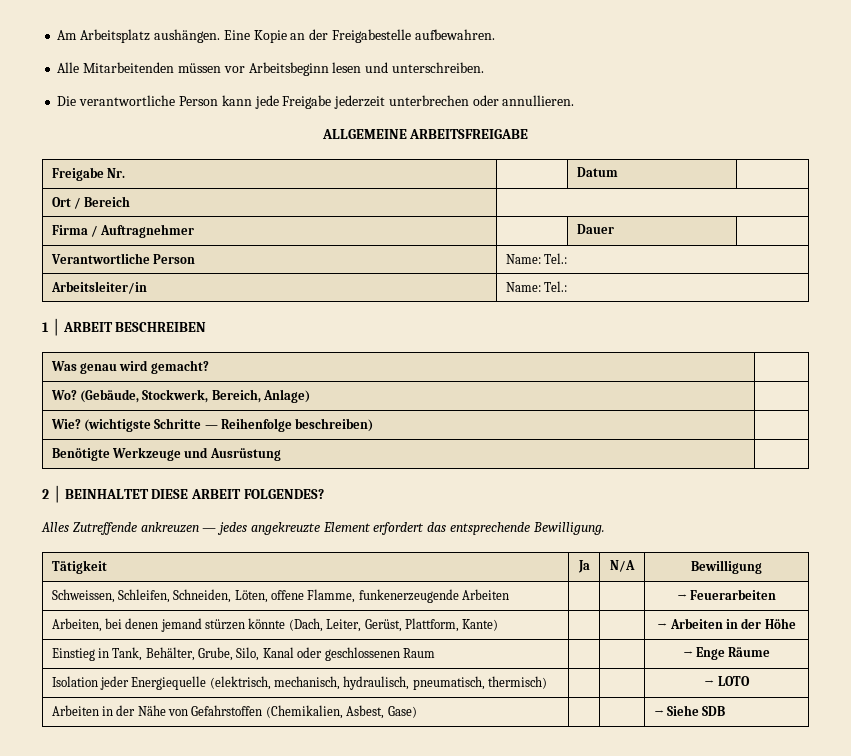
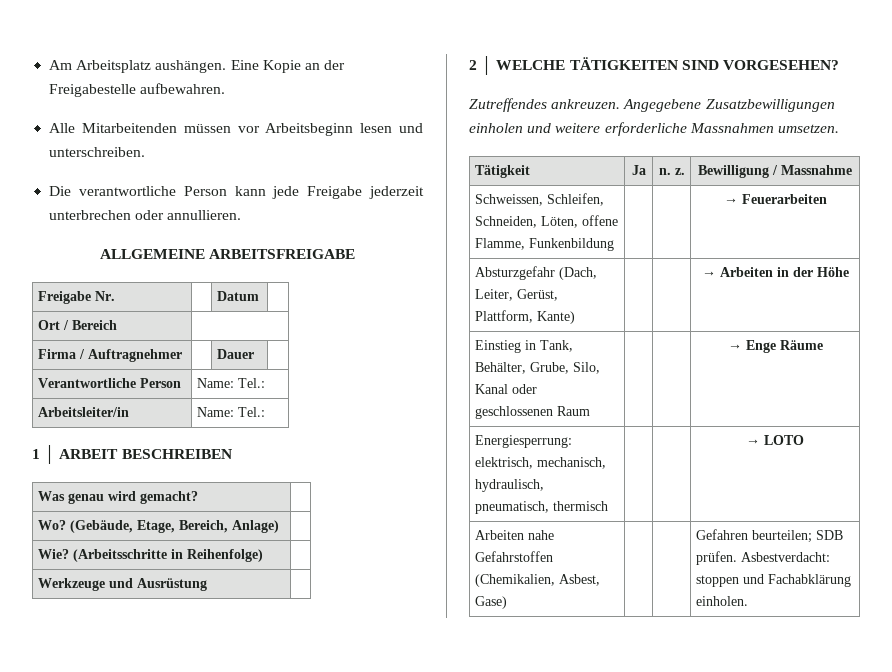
- Wo? (Gebäude, Stockwerk, Bereich, Anlage) |
+ Wo? (Gebäude, Etage, Bereich, Anlage) |
- Wie? (wichtigste Schritte — Reihenfolge beschreiben) |
- Benötigte Werkzeuge und Ausrüstung |
+ Wie? (Arbeitsschritte in Reihenfolge) |
+ Werkzeuge und Ausrüstung |
- 2 │ BEINHALTET DIESE ARBEIT FOLGENDES?
- Alles Zutreffende ankreuzen — jedes angekreuzte Element erfordert das entsprechende Bewilligung.
+ 2 │ WELCHE TÄTIGKEITEN SIND VORGESEHEN?
+ Zutreffendes ankreuzen. Angegebene Zusatzbewilligungen einholen und weitere erforderliche Massnahmen umsetzen.
- Tätigkeit | Ja | N/A | Bewilligung
+ Tätigkeit | Ja | n. z. | Bewilligung / Massnahme
- Schweissen, Schleifen, Schneiden, Löten, offene Flamme, funkenerzeugende Arbeiten | | | → Feuerarbeiten
+ Schweissen, Schleifen, Schneiden, Löten, offene Flamme, Funkenbildung | | | → Feuerarbeiten
- Arbeiten, bei denen jemand stürzen könnte (Dach, Leiter, Gerüst, Plattform, Kante) | | | → Arbeiten in der Höhe
+ Absturzgefahr (Dach, Leiter, Gerüst, Plattform, Kante) | | | → Arbeiten in der Höhe
- Isolation jeder Energiequelle (elektrisch, mechanisch, hydraulisch, pneumatisch, thermisch) | | | → LOTO
+ Energiesperrung: elektrisch, mechanisch, hydraulisch, pneumatisch, thermisch | | | → LOTO
- Arbeiten in der Nähe von Gefahrstoffen (Chemikalien, Asbest, Gase) | | | → Siehe SDB
+ Arbeiten nahe Gefahrstoffen (Chemikalien, Asbest, Gase) | | | Gefahren beurteilen; SDB prüfen. Asbestverdacht: stoppen und Fachabklärung einholen.

